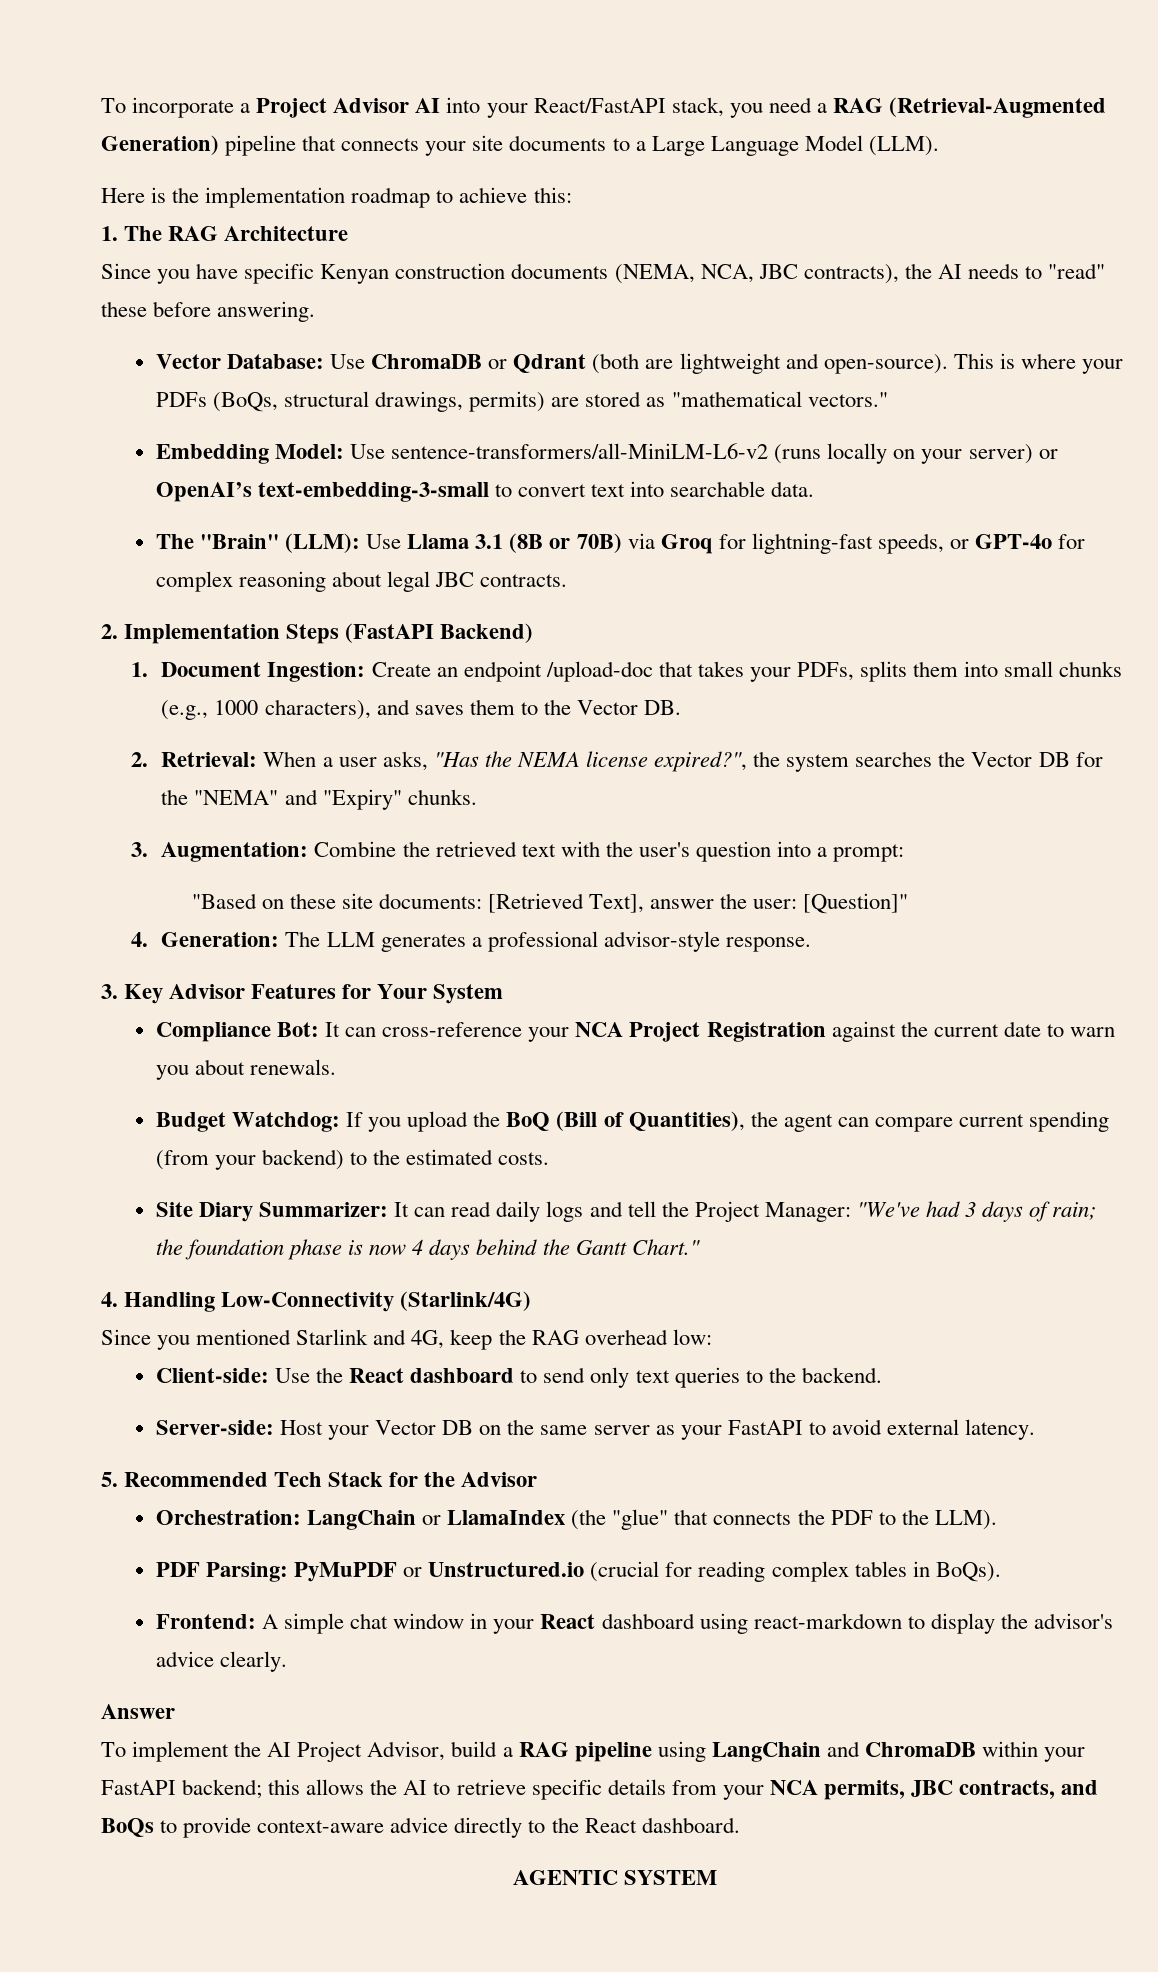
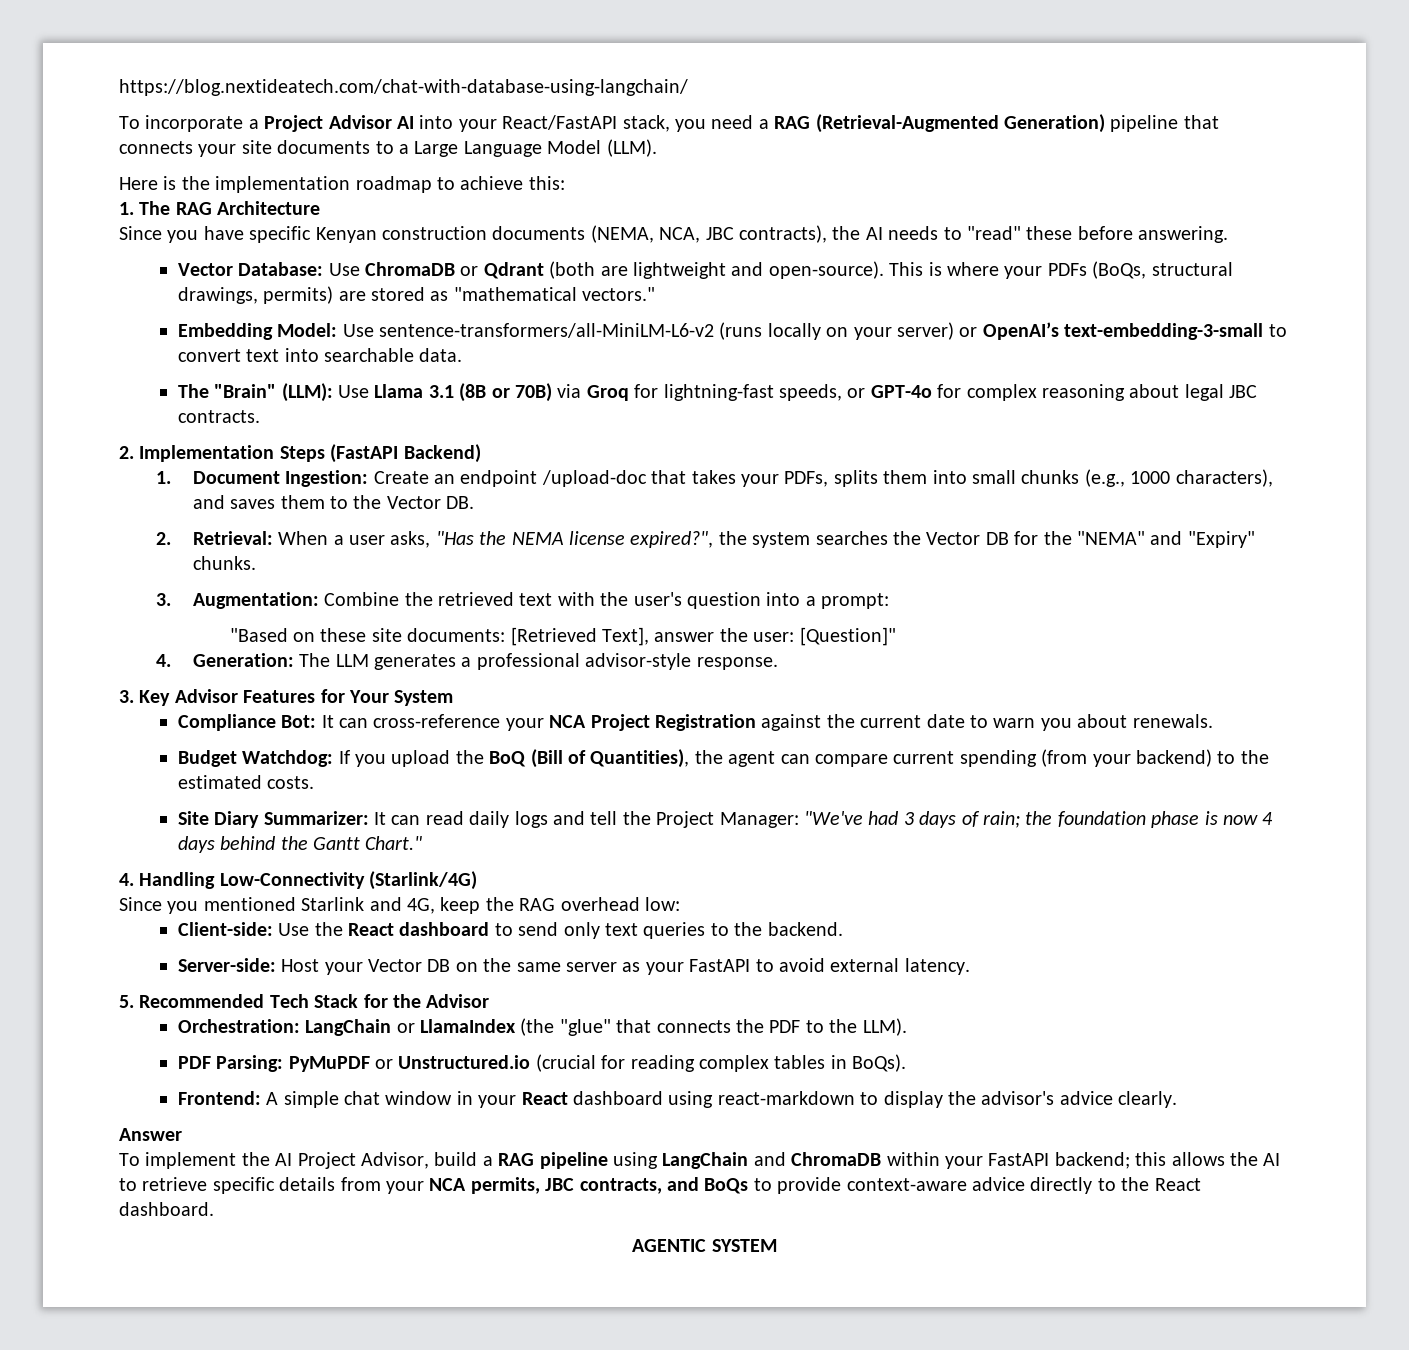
+ https://blog.nextideatech.com/chat-with-database-using-langchain/

